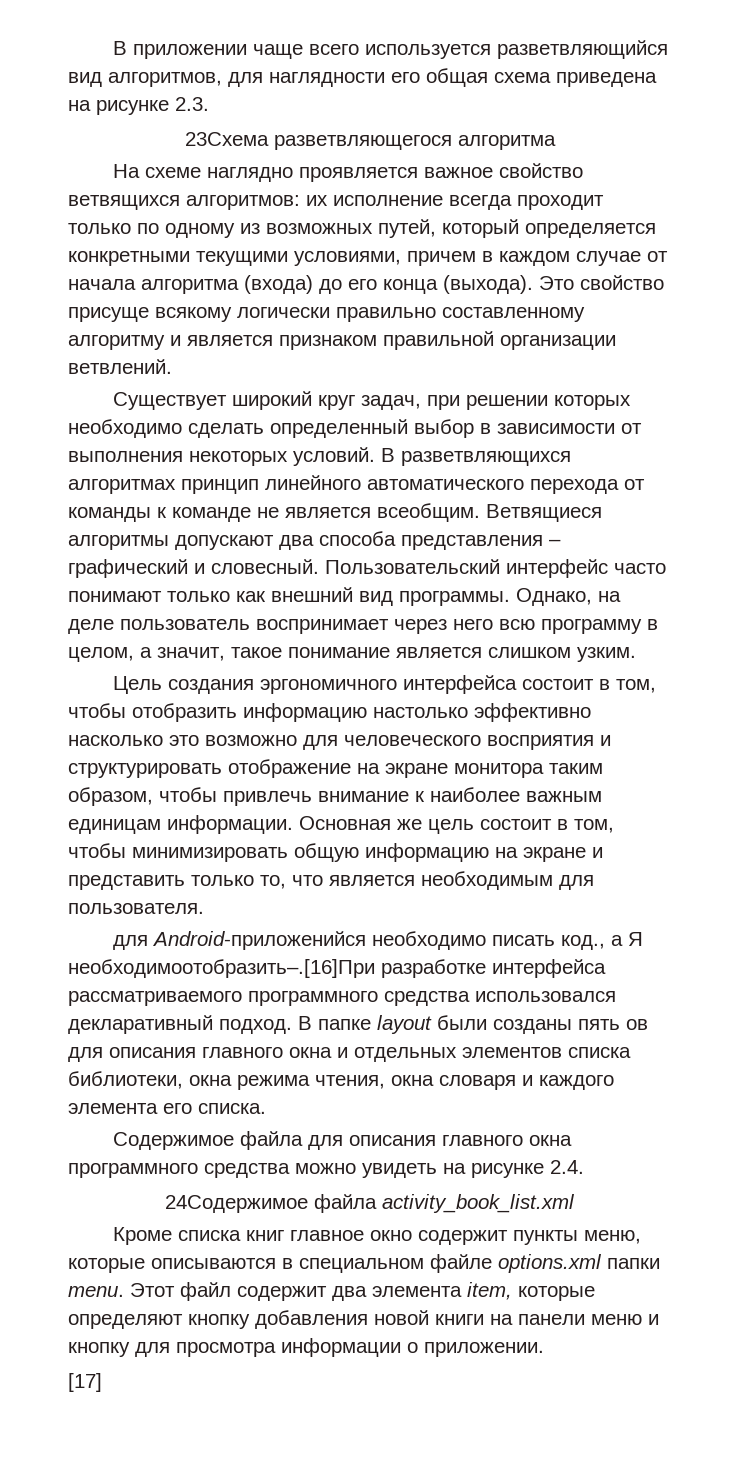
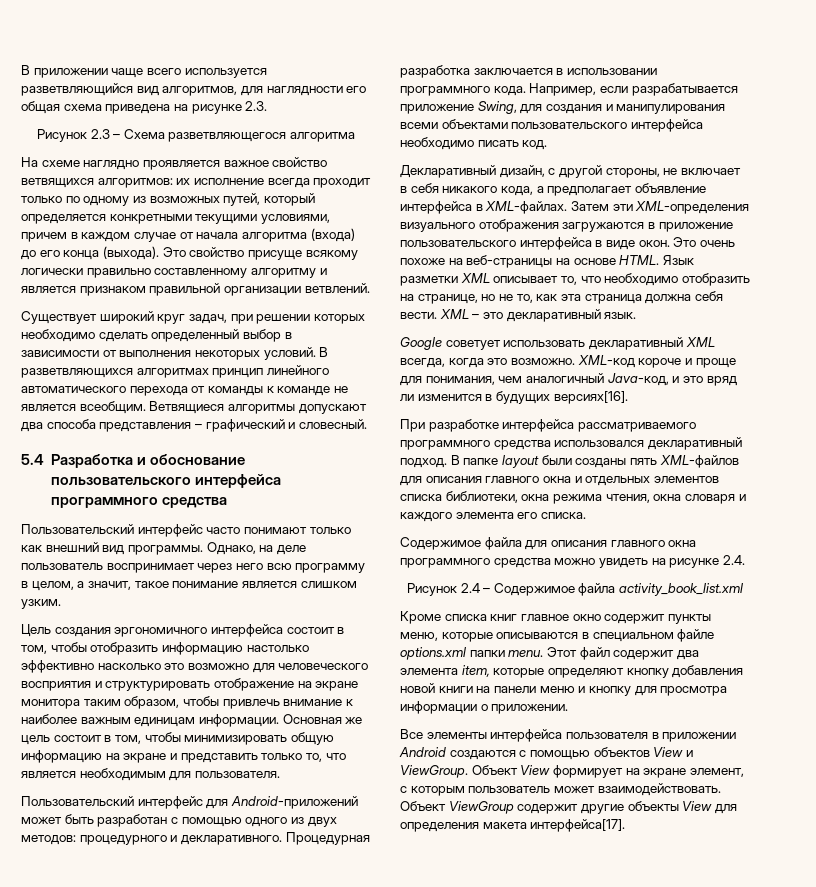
- 23Схема разветвляющегося алгоритма
+ Рисунок 2.3 – Схема разветвляющегося алгоритма
- Ветвящиеся алгоритмы допускают два способа представления – графический и словесный. Пользовательский интерфейс часто понимают только как внешний вид программы.
+ Ветвящиеся алгоритмы допускают два способа представления – графический и словесный.
+ 5.4 Разработка и обоснование пользовательского интерфейса программного средства
+ Пользовательский интерфейс часто понимают только как внешний вид программы.
- для Android-приложенийся необходимо писать код., а Я необходимоотобразить–.[16]При разработке интерфейса рассматриваемого программного средства использовался декларативный подход.
+ Пользовательский интерфейс для Android-приложений может быть разработан с помощью одного из двух методов: процедурного и декларативного. Процедурная разработка заключается в использовании программного кода. Например, если разрабатывается приложение Swing, для создания и манипулирования всеми объектами пользовательского интерфейса необходимо писать код.
+ Декларативный дизайн, с другой стороны, не включает в себя никакого кода, а предполагает объявление интерфейса в XML-файлах. Затем эти XML-определения визуального отображения загружаются в приложение пользовательского интерфейса в виде окон. Это очень похоже на веб-страницы на основе HTML. Язык разметки XML описывает то, что необходимо отобразить на странице, но не то, как эта страница должна себя вести. XML – это декларативный язык.
+ Google советует использовать декларативный XML всегда, когда это возможно. XML-код короче и проще для понимания, чем аналогичный Java-код, и это вряд ли изменится в будущих версиях[16].
+ При разработке интерфейса рассматриваемого программного средства использовался декларативный подход.
- В папке layout были созданы пять ов для описания главного окна и отдельных элементов списка библиотеки, окна режима чтения, окна словаря и каждого элемента его списка.
+ В папке layout были созданы пять XML-файлов для описания главного окна и отдельных элементов списка библиотеки, окна режима чтения, окна словаря и каждого элемента его списка.
- 24Содержимое файла activity_book_list.xml
+ Рисунок 2.4 – Содержимое файла activity_book_list.xml
- [17]
+ Все элементы интерфейса пользователя в приложении Android создаются с помощью объектов View и ViewGroup. Объект View формирует на экране элемент, с которым пользователь может взаимодействовать. Объект ViewGroup содержит другие объекты View для определения макета интерфейса[17].

